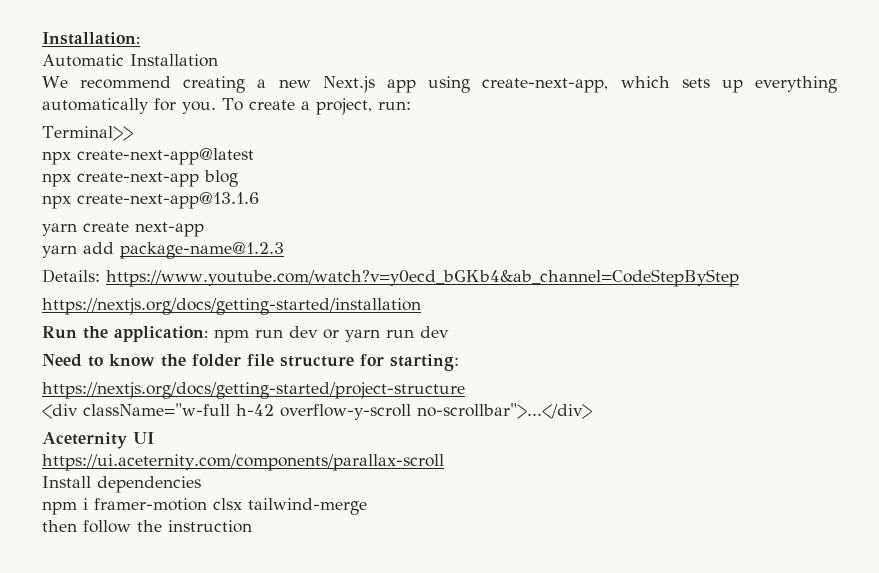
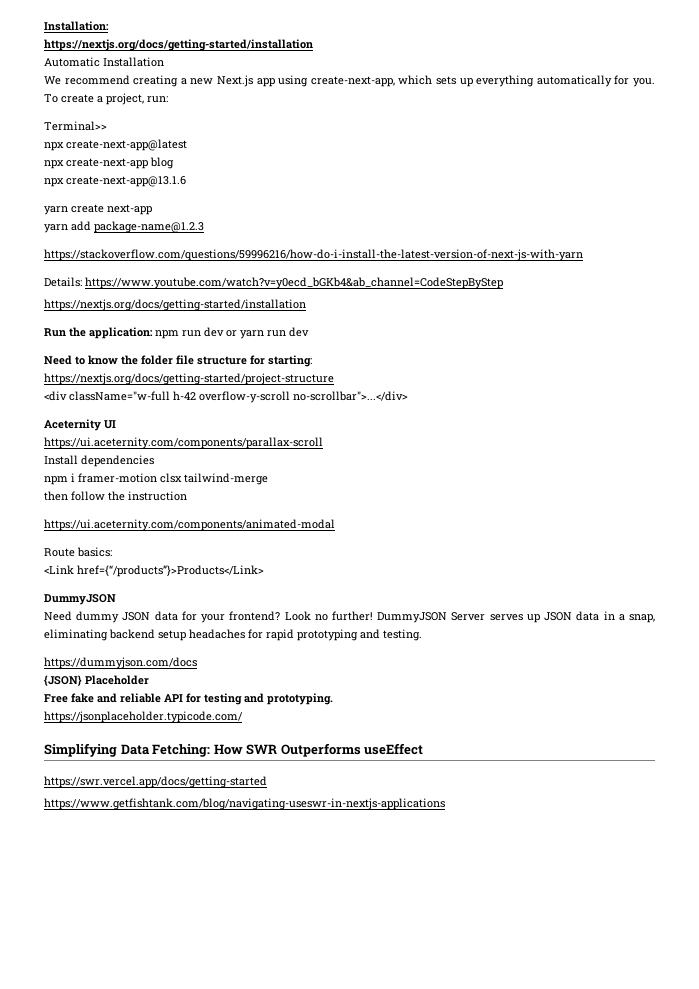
  Installation:
+ https://nextjs.org/docs/getting-started/installation
+ https://stackoverflow.com/questions/59996216/how-do-i-install-the-latest-version-of-next-js-with-yarn
+ https://ui.aceternity.com/components/animated-modal
+ Route basics:
+ <Link href={“/products”}>Products</Link>
+ DummyJSON
+ Need dummy JSON data for your frontend? Look no further! DummyJSON Server serves up JSON data in a snap, eliminating backend setup headaches for rapid prototyping and testing.
+ https://dummyjson.com/docs
+ {JSON} Placeholder
+ Free fake and reliable API for testing and prototyping.
+ https://jsonplaceholder.typicode.com/
+ Simplifying Data Fetching: How SWR Outperforms useEffect
+ https://swr.vercel.app/docs/getting-started
+ https://www.getfishtank.com/blog/navigating-useswr-in-nextjs-applications

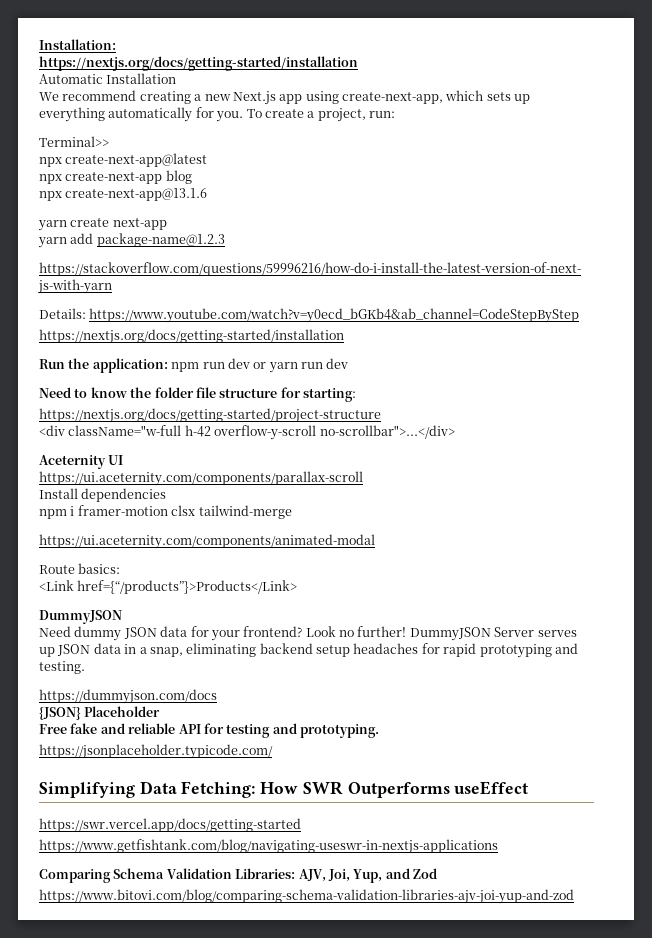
- then follow the instruction
+ Comparing Schema Validation Libraries: AJV, Joi, Yup, and Zod
+ https://www.bitovi.com/blog/comparing-schema-validation-libraries-ajv-joi-yup-and-zod

